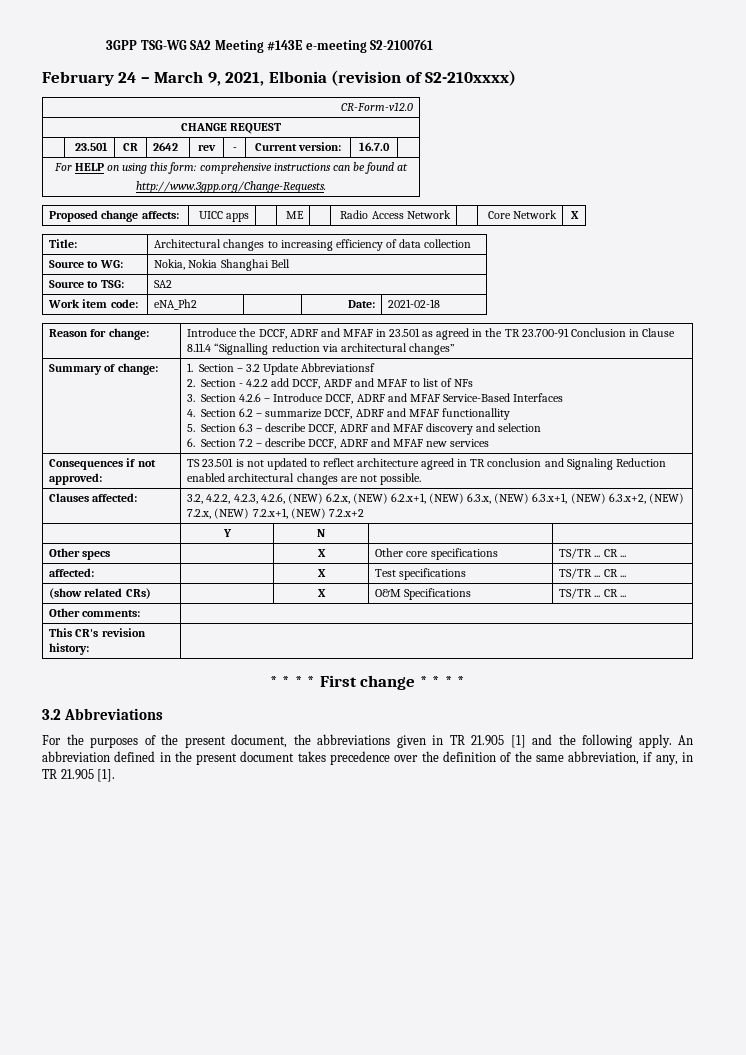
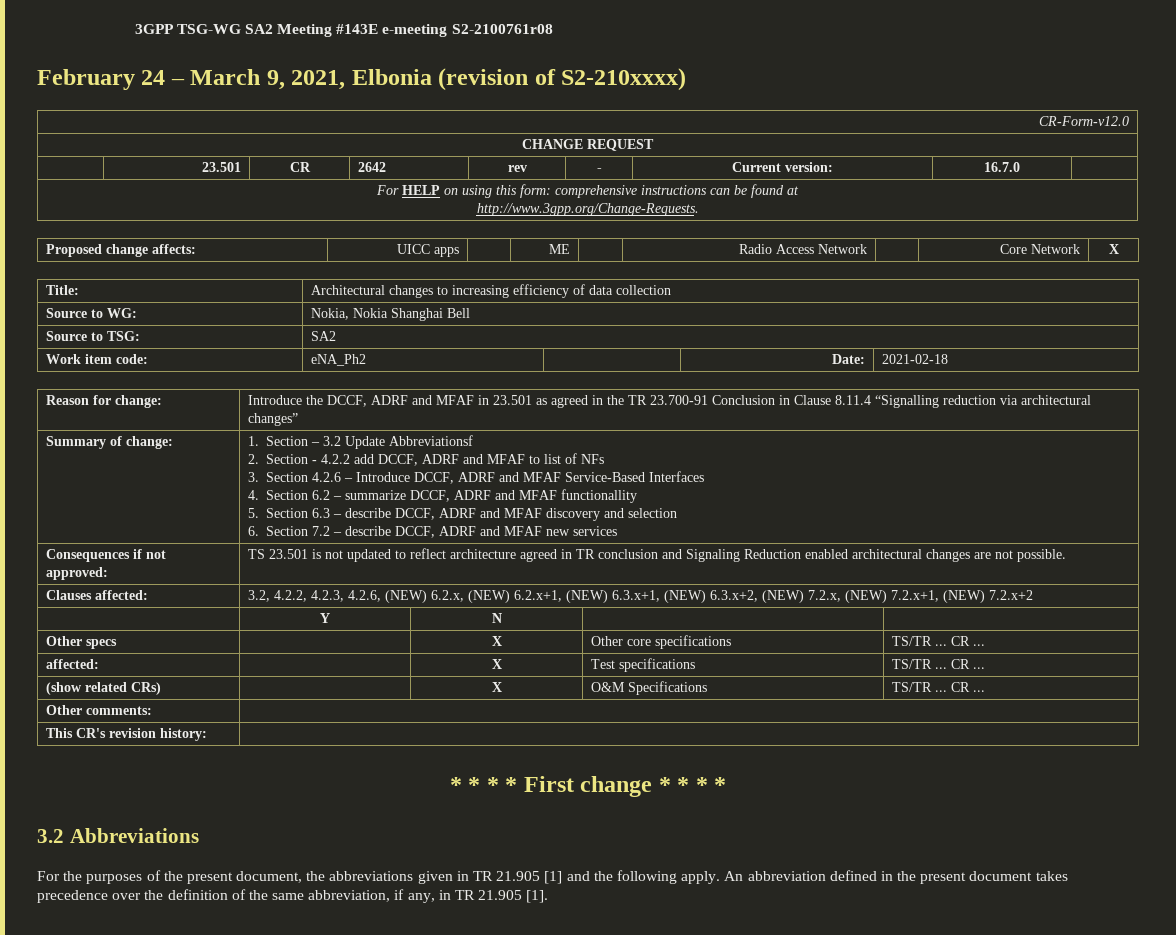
- 3GPP TSG-WG SA2 Meeting #143E e-meeting S2-2100761
+ 3GPP TSG-WG SA2 Meeting #143E e-meeting S2-2100761r08
- 2. Section - 4.2.2 add DCCF, ARDF and MFAF to list of NFs
+ 2. Section - 4.2.2 add DCCF, ADRF and MFAF to list of NFs
- Clauses affected: | 3.2, 4.2.2, 4.2.3, 4.2.6, (NEW) 6.2.x, (NEW) 6.2.x+1, (NEW) 6.3.x, (NEW) 6.3.x+1, (NEW) 6.3.x+2, (NEW) 7.2.x, (NEW) 7.2.x+1, (NEW) 7.2.x+2
+ Clauses affected: | 3.2, 4.2.2, 4.2.3, 4.2.6, (NEW) 6.2.x, (NEW) 6.2.x+1, (NEW) 6.3.x+1, (NEW) 6.3.x+2, (NEW) 7.2.x, (NEW) 7.2.x+1, (NEW) 7.2.x+2

